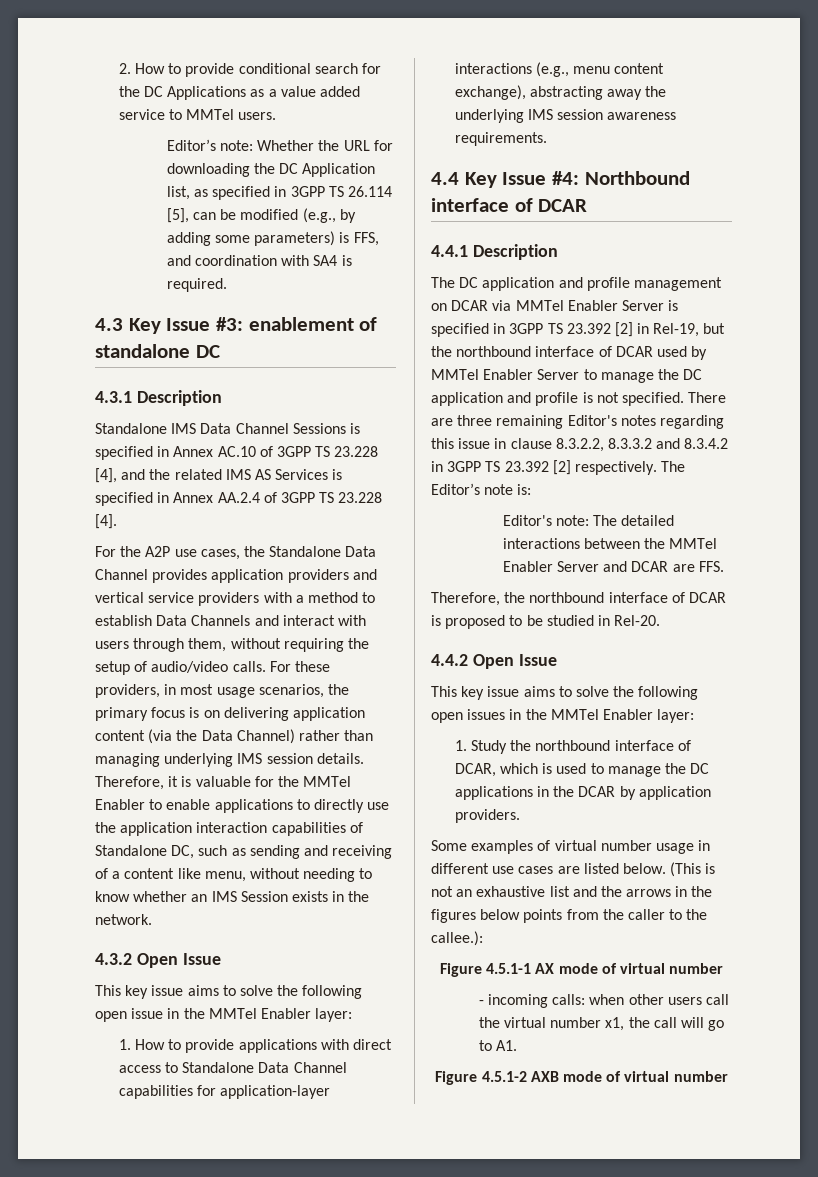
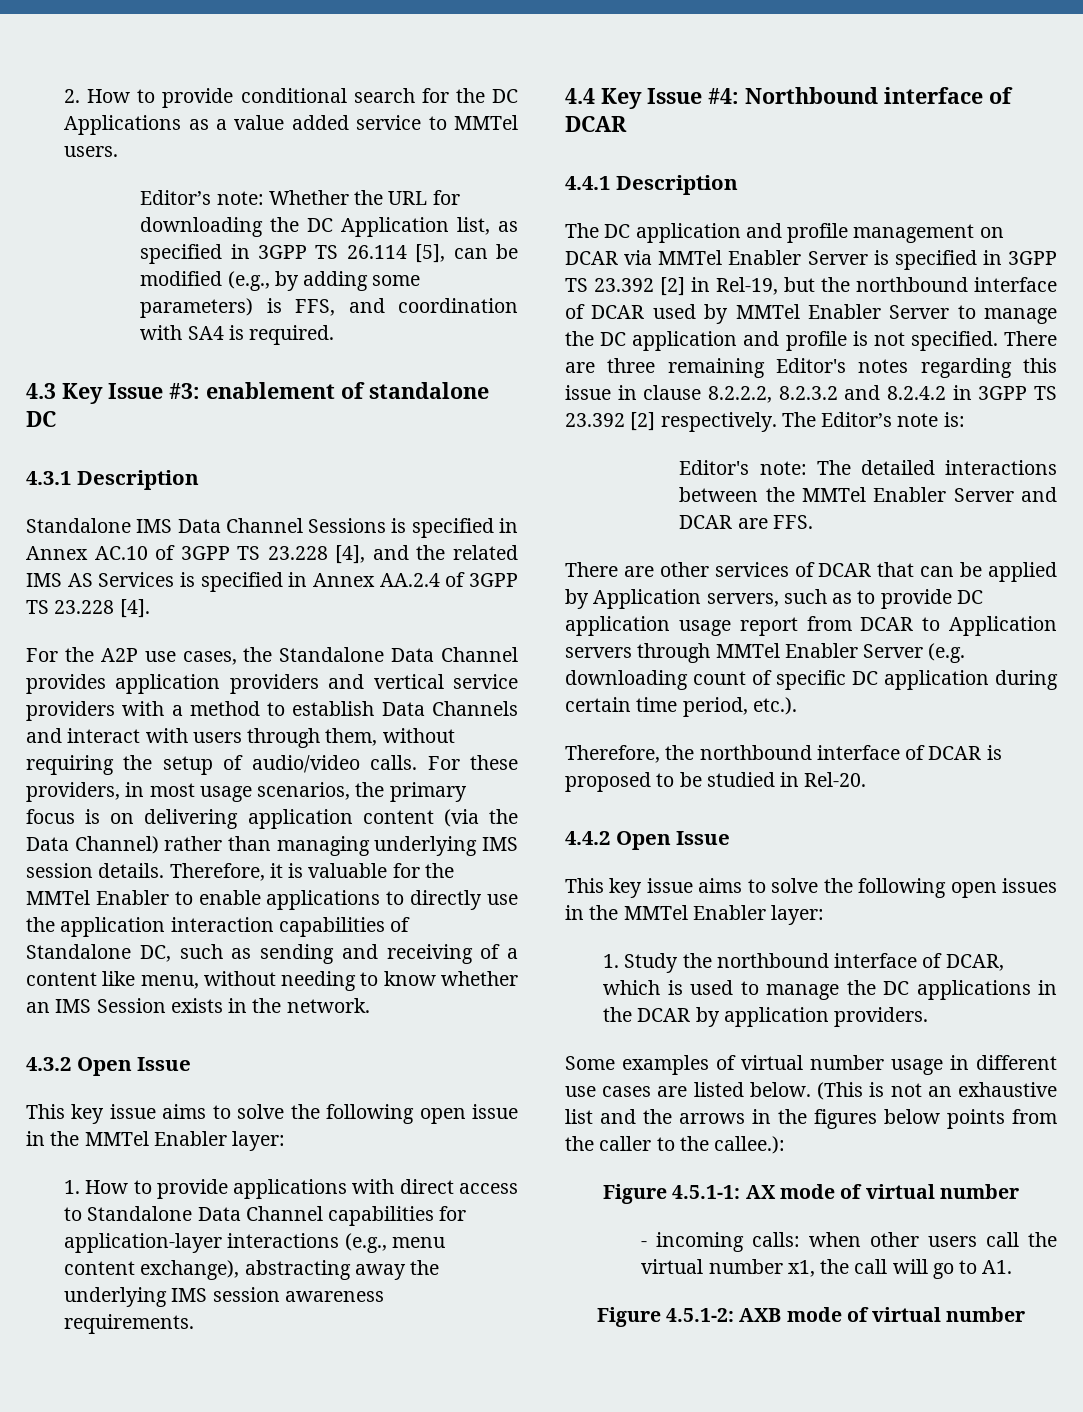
- There are three remaining Editor's notes regarding this issue in clause 8.3.2.2, 8.3.3.2 and 8.3.4.2 in 3GPP TS 23.392 [2] respectively.
+ There are three remaining Editor's notes regarding this issue in clause 8.2.2.2, 8.2.3.2 and 8.2.4.2 in 3GPP TS 23.392 [2] respectively.
+ There are other services of DCAR that can be applied by Application servers, such as to provide DC application usage report from DCAR to Application servers through MMTel Enabler Server (e.g. downloading count of specific DC application during certain time period, etc.).
- Figure 4.5.1-1 AX mode of virtual number
+ Figure 4.5.1-1: AX mode of virtual number
- Figure 4.5.1-2 AXB mode of virtual number
+ Figure 4.5.1-2: AXB mode of virtual number

